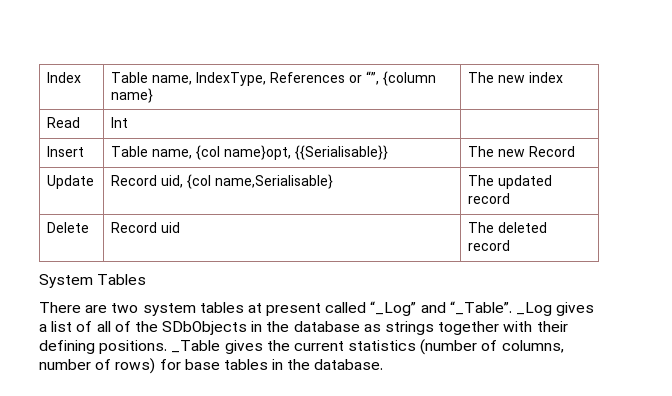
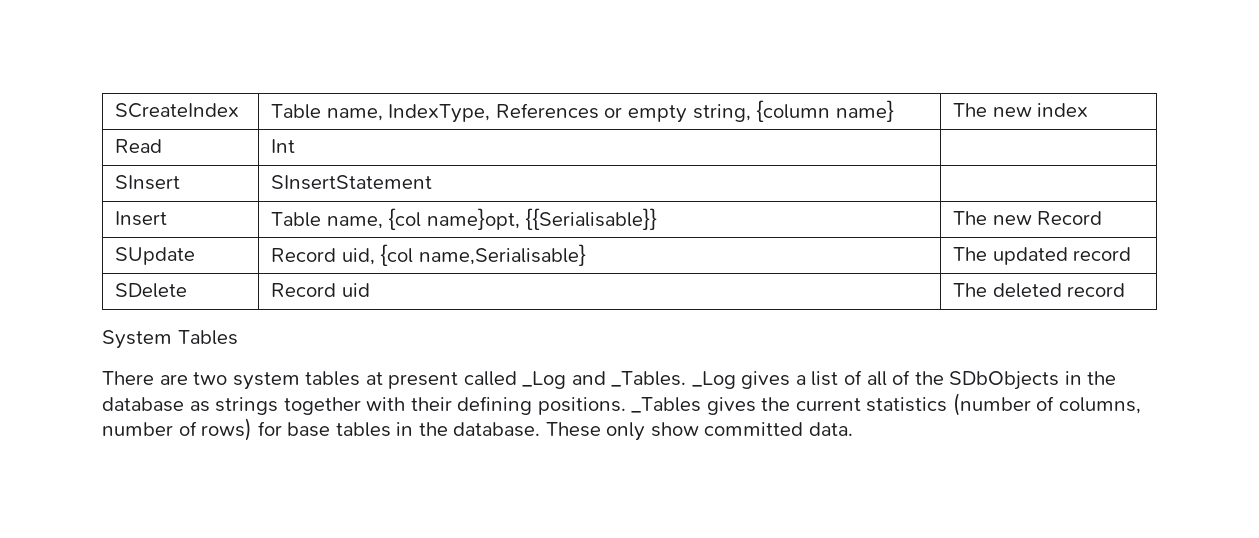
- Index | Table name, IndexType, References or “”, {column name} | The new index
+ SCreateIndex | Table name, IndexType, References or empty string, {column name} | The new index
+ SInsert | SInsertStatement |
- Update | Record uid, {col name,Serialisable} | The updated record
+ SUpdate | Record uid, {col name,Serialisable} | The updated record
- Delete | Record uid | The deleted record
+ SDelete | Record uid | The deleted record
- There are two system tables at present called “_Log” and “_Table”.
+ There are two system tables at present called _Log and _Tables.
- _Table gives the current statistics (number of columns, number of rows) for base tables in the database.
+ _Tables gives the current statistics (number of columns, number of rows) for base tables in the database.
+ These only show committed data.

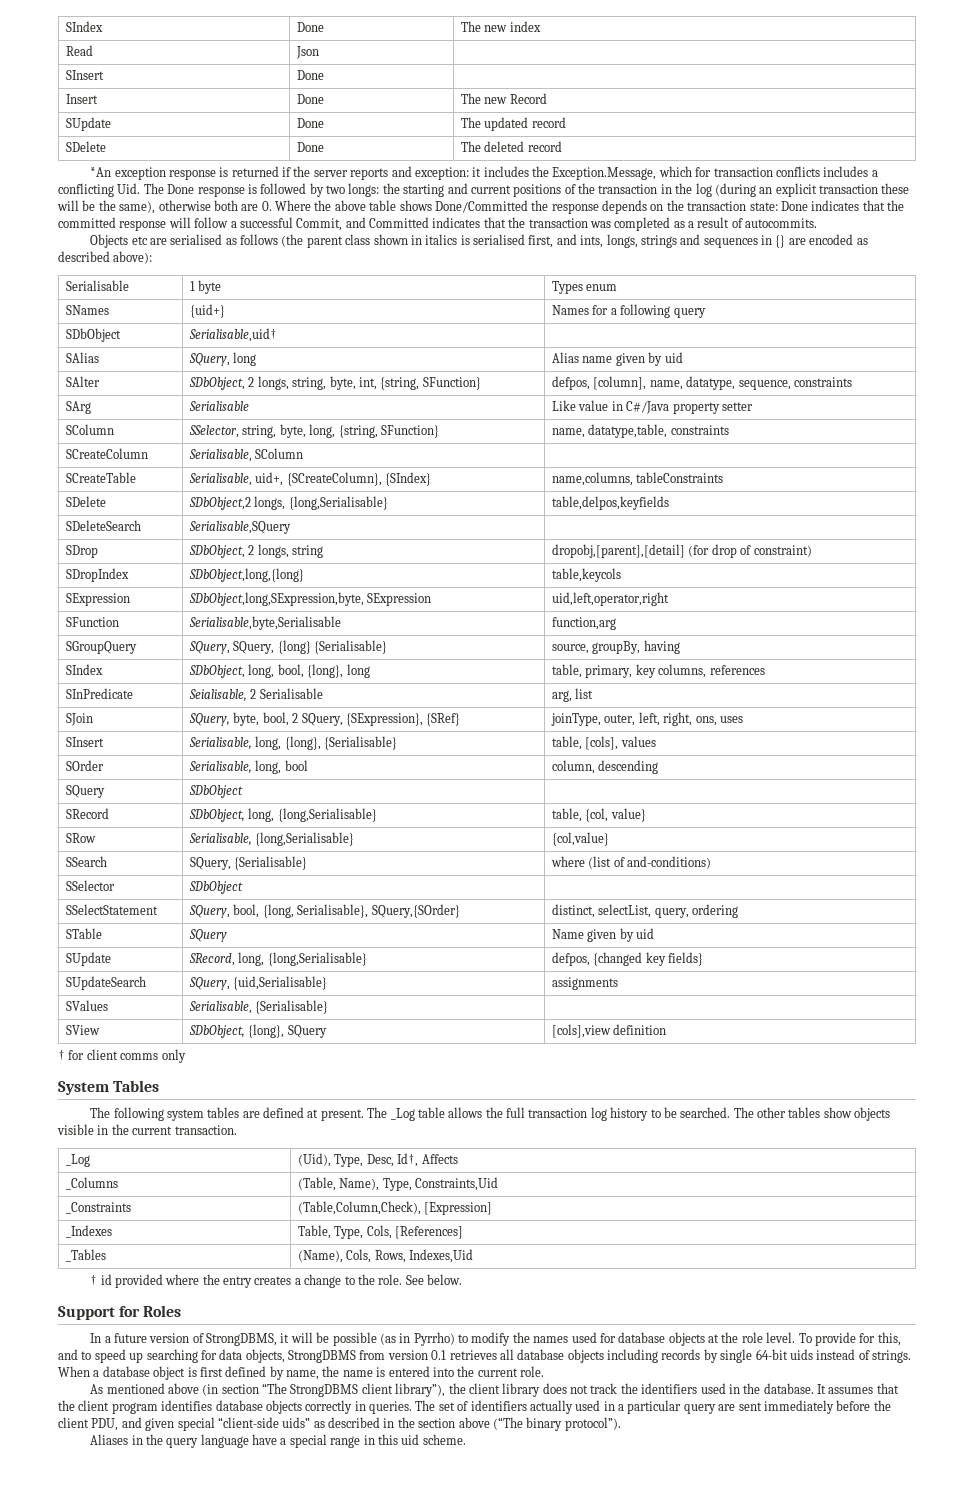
- SCreateIndex | Table name, IndexType, References or empty string, {column name} | The new index
+ SIndex | Done | The new index
- Read | Int |
- SInsert | SInsertStatement |
+ Read | Json |
+ SInsert | Done |
- Insert | Table name, {col name}opt, {{Serialisable}} | The new Record
+ Insert | Done | The new Record
- SUpdate | Record uid, {col name,Serialisable} | The updated record
+ SUpdate | Done | The updated record
- SDelete | Record uid | The deleted record
+ SDelete | Done | The deleted record
+ *An exception response is returned if the server reports and exception: it includes the Exception.Message, which for transaction conflicts includes a conflicting Uid. The Done response is followed by two longs: the starting and current positions of the transaction in the log (during an explicit transaction these will be the same), otherwise both are 0. Where the above table shows Done/Committed the response depends on the transaction state: Done indicates that the committed response will follow a successful Commit, and Committed indicates that the transaction was completed as a result of autocommits.
+ Objects etc are serialised as follows (the parent class shown in italics is serialised first, and ints, longs, strings and sequences in {} are encoded as described above):
+ Serialisable | 1 byte | Types enum
+ SNames | {uid+} | Names for a following query
+ SDbObject | Serialisable,uid† |
+ SAlias | SQuery, long | Alias name given by uid
+ SAlter | SDbObject, 2 longs, string, byte, int, {string, SFunction} | defpos, [column], name, datatype, sequence, constraints
+ SArg | Serialisable | Like value in C#/Java property setter
+ SColumn | SSelector, string, byte, long, {string, SFunction} | name, datatype,table, constraints
+ SCreateColumn | Serialisable, SColumn |
+ SCreateTable | Serialisable, uid+, {SCreateColumn}, {SIndex} | name,columns, tableConstraints
+ SDelete | SDbObject,2 longs, {long,Serialisable} | table,delpos,keyfields
+ SDeleteSearch | Serialisable,SQuery |
+ SDrop | SDbObject, 2 longs, string | dropobj,[parent],[detail] (for drop of constraint)
+ SDropIndex | SDbObject,long,{long} | table,keycols
+ SExpression | SDbObject,long,SExpression,byte, SExpression | uid,left,operator,right
+ SFunction | Serialisable,byte,Serialisable | function,arg
+ SGroupQuery | SQuery, SQuery, {long} {Serialisable} | source, groupBy, having
+ SIndex | SDbObject, long, bool, {long}, long | table, primary, key columns, references
+ SInPredicate | Seialisable, 2 Serialisable | arg, list
+ SJoin | SQuery, byte, bool, 2 SQuery, {SExpression}, {SRef} | joinType, outer, left, right, ons, uses
+ SInsert | Serialisable, long, {long}, {Serialisable} | table, [cols], values
+ SOrder | Serialisable, long, bool | column, descending
+ SQuery | SDbObject |
+ SRecord | SDbObject, long, {long,Serialisable} | table, {col, value}
+ SRow | Serialisable, {long,Serialisable} | {col,value}
+ SSearch | SQuery, {Serialisable} | where (list of and-conditions)
+ SSelector | SDbObject |
+ SSelectStatement | SQuery, bool, {long, Serialisable}, SQuery,{SOrder} | distinct, selectList, query, ordering
+ STable | SQuery | Name given by uid
+ SUpdate | SRecord, long, {long,Serialisable} | defpos, {changed key fields}
+ SUpdateSearch | SQuery, {uid,Serialisable} | assignments
+ SValues | Serialisable, {Serialisable} |
+ SView | SDbObject, {long}, SQuery | [cols],view definition
+ † for client comms only
  System Tables
- There are two system tables at present called _Log and _Tables. _Log gives a list of all of the SDbObjects in the database as strings together with their defining positions. _Tables gives the current statistics (number of columns, number of rows) for base tables in the database. These only show committed data.
+ The following system tables are defined at present. The _Log table allows the full transaction log history to be searched. The other tables show objects visible in the current transaction.
+ _Log | (Uid), Type, Desc, Id†, Affects
+ _Columns | (Table, Name), Type, Constraints,Uid
+ _Constraints | (Table,Column,Check), [Expression]
+ _Indexes | Table, Type, Cols, [References]
+ _Tables | (Name), Cols, Rows, Indexes,Uid
+ † id provided where the entry creates a change to the role. See below.
+ Support for Roles
+ In a future version of StrongDBMS, it will be possible (as in Pyrrho) to modify the names used for database objects at the role level. To provide for this, and to speed up searching for data objects, StrongDBMS from version 0.1 retrieves all database objects including records by single 64-bit uids instead of strings. When a database object is first defined by name, the name is entered into the current role.
+ As mentioned above (in section “The StrongDBMS client library”), the client library does not track the identifiers used in the database. It assumes that the client program identifies database objects correctly in queries. The set of identifiers actually used in a particular query are sent immediately before the client PDU, and given special “client-side uids” as described in the section above (“The binary protocol”).
+ Aliases in the query language have a special range in this uid scheme.

